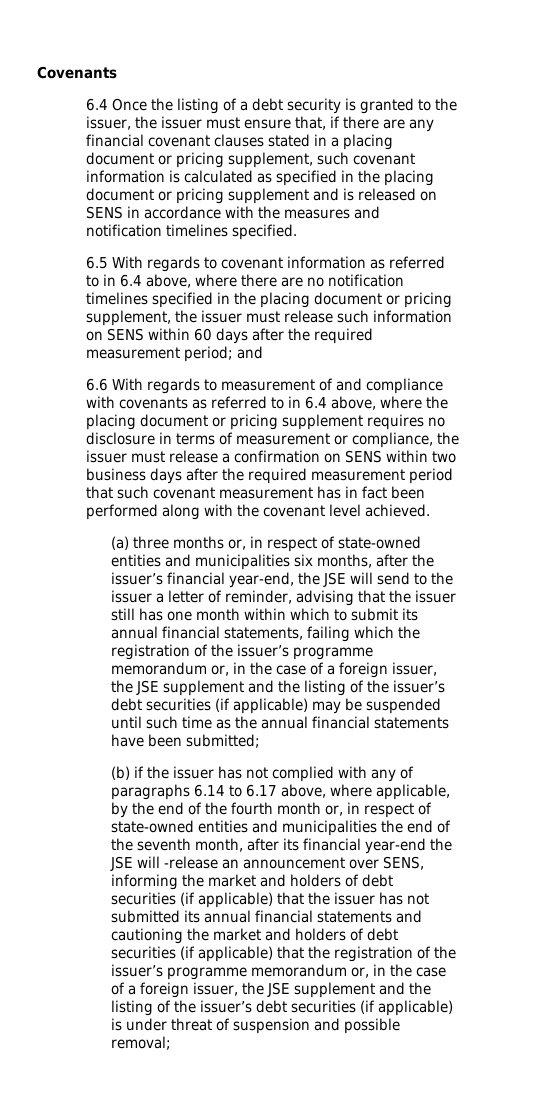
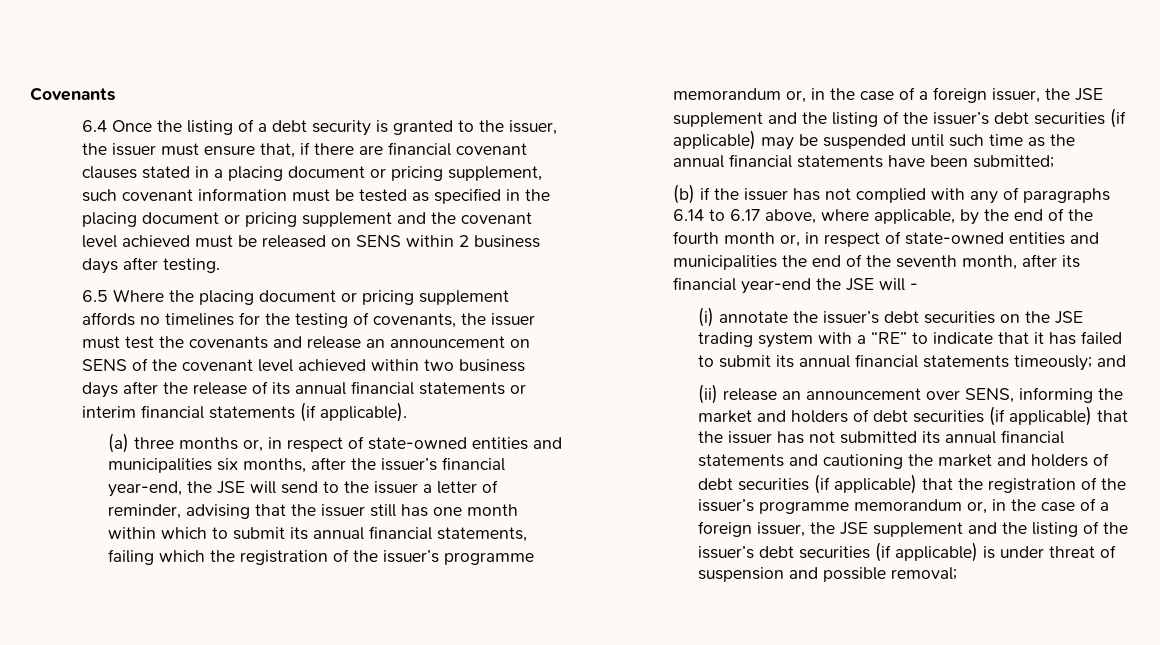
- 6.4 Once the listing of a debt security is granted to the issuer, the issuer must ensure that, if there are any financial covenant clauses stated in a placing document or pricing supplement, such covenant information is calculated as specified in the placing document or pricing supplement and is released on SENS in accordance with the measures and notification timelines specified.
- 6.5 With regards to covenant information as referred to in 6.4 above, where there are no notification timelines specified in the placing document or pricing supplement, the issuer must release such information on SENS within 60 days after the required measurement period; and
- 6.6 With regards to measurement of and compliance with covenants as referred to in 6.4 above, where the placing document or pricing supplement requires no disclosure in terms of measurement or compliance, the issuer must release a confirmation on SENS within two business days after the required measurement period that such covenant measurement has in fact been performed along with the covenant level achieved.
+ 6.4 Once the listing of a debt security is granted to the issuer, the issuer must ensure that, if there are financial covenant clauses stated in a placing document or pricing supplement, such covenant information must be tested as specified in the placing document or pricing supplement and the covenant level achieved must be released on SENS within 2 business days after testing.
+ 6.5 Where the placing document or pricing supplement affords no timelines for the testing of covenants, the issuer must test the covenants and release an announcement on SENS of the covenant level achieved within two business days after the release of its annual financial statements or interim financial statements (if applicable).
- (b) if the issuer has not complied with any of paragraphs 6.14 to 6.17 above, where applicable, by the end of the fourth month or, in respect of state-owned entities and municipalities the end of the seventh month, after its financial year-end the JSE will -release an announcement over SENS, informing the market and holders of debt securities (if applicable) that the issuer has not submitted its annual financial statements and cautioning the market and holders of debt securities (if applicable) that the registration of the issuer’s programme memorandum or, in the case of a foreign issuer, the JSE supplement and the listing of the issuer’s debt securities (if applicable) is under threat of suspension and possible removal;
+ (b) if the issuer has not complied with any of paragraphs 6.14 to 6.17 above, where applicable, by the end of the fourth month or, in respect of state-owned entities and municipalities the end of the seventh month, after its financial year-end the JSE will -
+ (i) annotate the issuer’s debt securities on the JSE trading system with a “RE” to indicate that it has failed to submit its annual financial statements timeously; and
+ (ii) release an announcement over SENS, informing the market and holders of debt securities (if applicable) that the issuer has not submitted its annual financial statements and cautioning the market and holders of debt securities (if applicable) that the registration of the issuer’s programme memorandum or, in the case of a foreign issuer, the JSE supplement and the listing of the issuer’s debt securities (if applicable) is under threat of suspension and possible removal;

